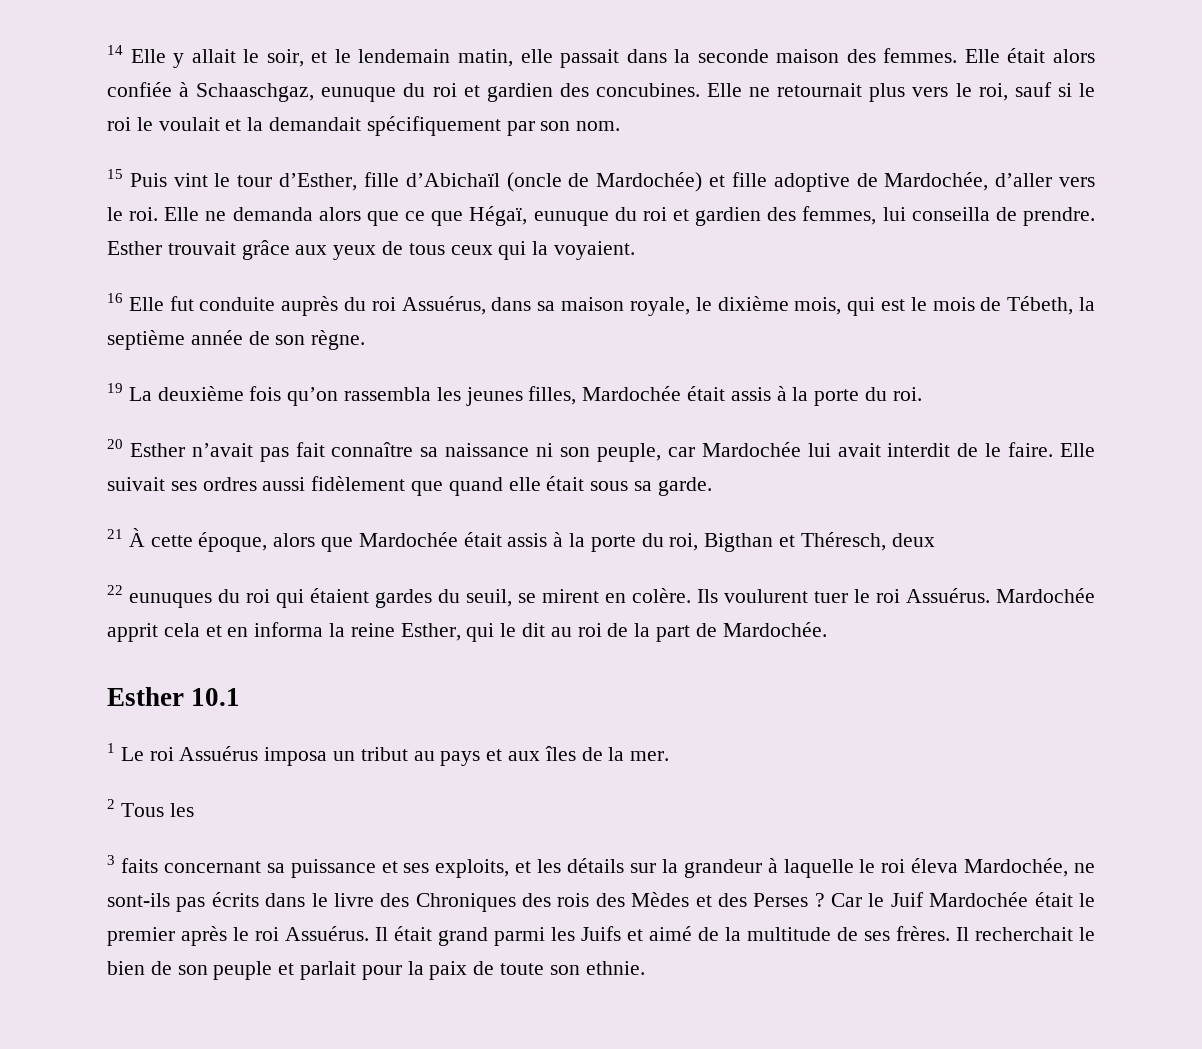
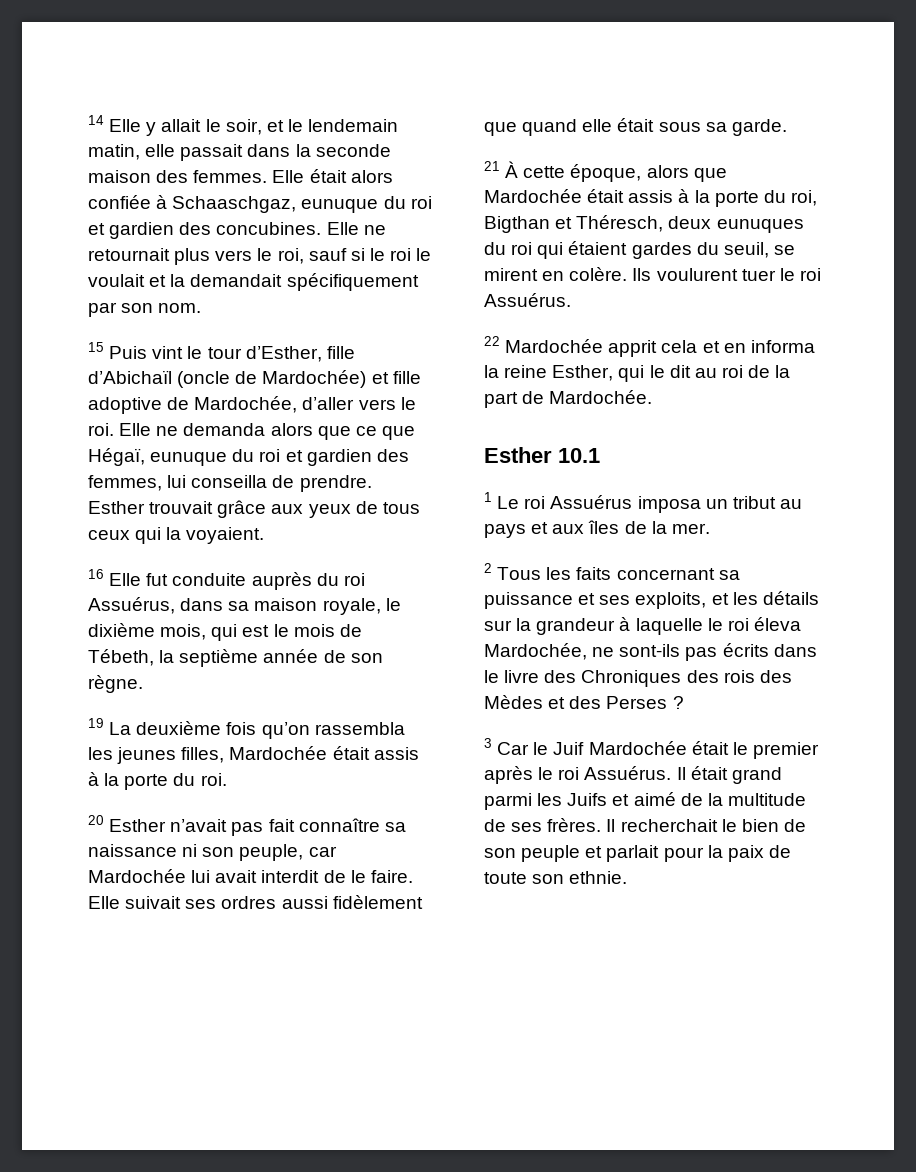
- 21 À cette époque, alors que Mardochée était assis à la porte du roi, Bigthan et Théresch, deux
- 22 eunuques du roi qui étaient gardes du seuil, se mirent en colère.
+ 21 À cette époque, alors que Mardochée était assis à la porte du roi, Bigthan et Théresch, deux eunuques du roi qui étaient gardes du seuil, se mirent en colère.
- Ils voulurent tuer le roi Assuérus. Mardochée apprit cela et en informa la reine Esther, qui le dit au roi de la part de Mardochée.
+ Ils voulurent tuer le roi Assuérus.
+ 22 Mardochée apprit cela et en informa la reine Esther, qui le dit au roi de la part de Mardochée.
- 2 Tous les
- 3 faits concernant sa puissance et ses exploits, et les détails sur la grandeur à laquelle le roi éleva Mardochée, ne sont-ils pas écrits dans le livre des Chroniques des rois des Mèdes et des Perses ? Car le Juif Mardochée était le premier après le roi Assuérus.
+ 2 Tous les faits concernant sa puissance et ses exploits, et les détails sur la grandeur à laquelle le roi éleva Mardochée, ne sont-ils pas écrits dans le livre des Chroniques des rois des Mèdes et des Perses ?
+ 3 Car le Juif Mardochée était le premier après le roi Assuérus.

